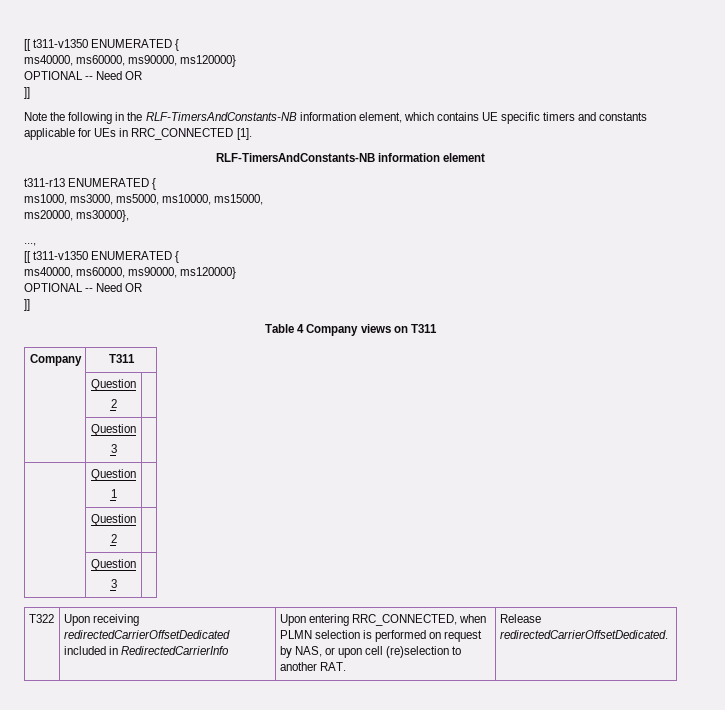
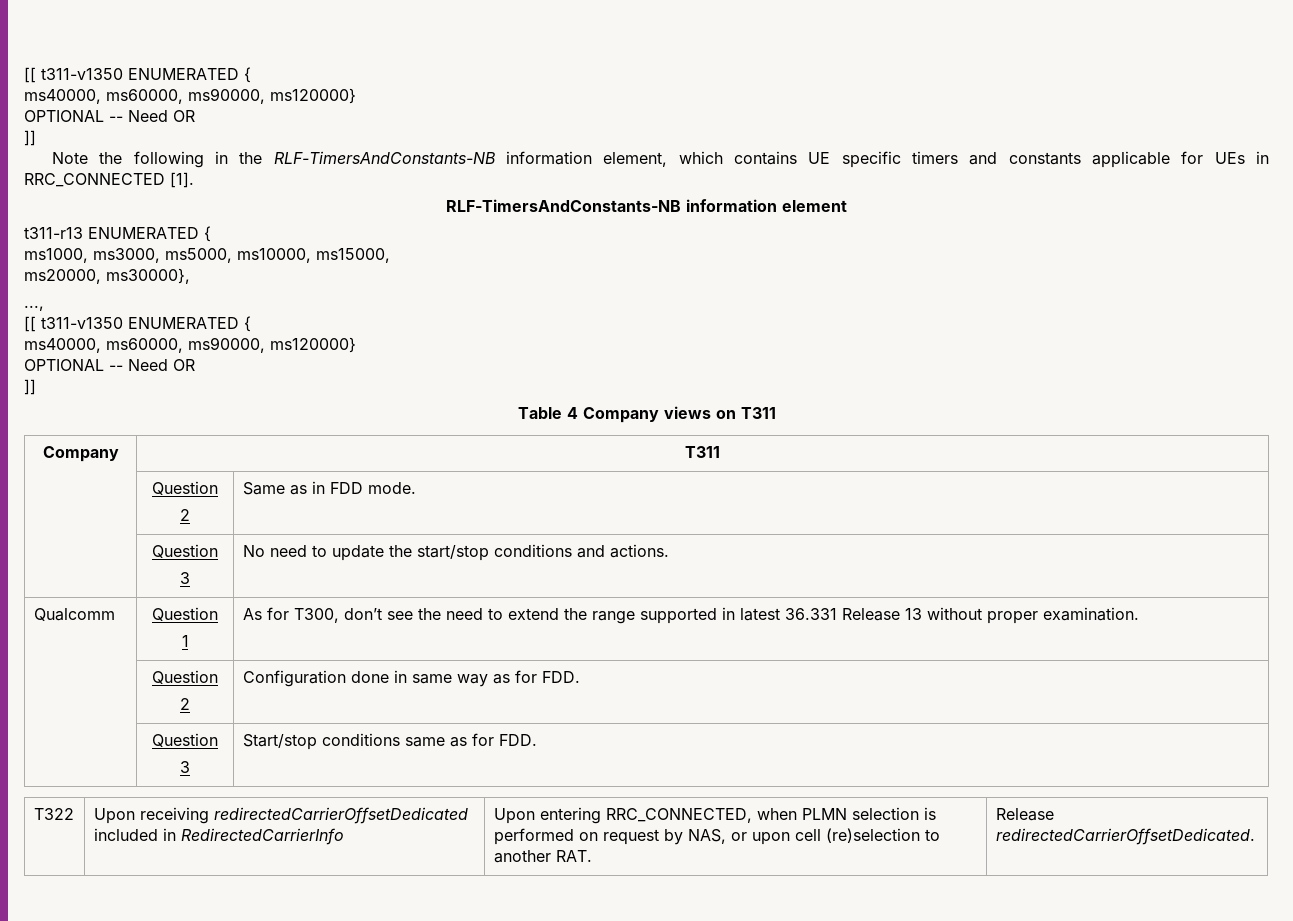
  Company | T311
  | Question
- 2 |
+ 2 | Same as in FDD mode.
  | Question
- 3 |
+ 3 | No need to update the start/stop conditions and actions.
+ Qualcomm | Question
+ 1 | As for T300, don’t see the need to extend the range supported in latest 36.331 Release 13 without proper examination.
  | Question
- 1 |
+ 2 | Configuration done in same way as for FDD.
  | Question
- 2 |
- | Question
- 3 |
+ 3 | Start/stop conditions same as for FDD.

